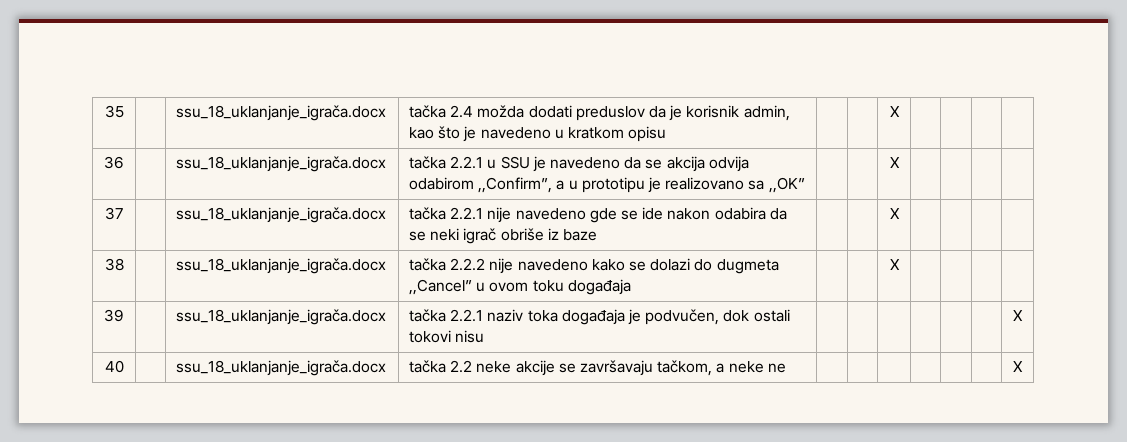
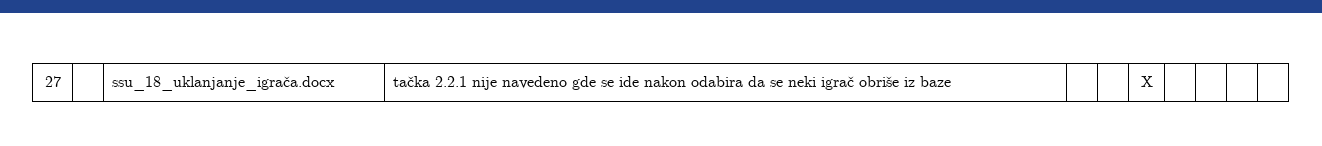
- 35 | | ssu_18_uklanjanje_igrača.docx | tačka 2.4 možda dodati preduslov da je korisnik admin, kao što je navedeno u kratkom opisu | | | X | | | |
- 36 | | ssu_18_uklanjanje_igrača.docx | tačka 2.2.1 u SSU je navedeno da se akcija odvija odabirom ,,Confirm”, a u prototipu je realizovano sa ,,OK” | | | X | | | |
- 37 | | ssu_18_uklanjanje_igrača.docx | tačka 2.2.1 nije navedeno gde se ide nakon odabira da se neki igrač obriše iz baze | | | X | | | |
+ 27 | | ssu_18_uklanjanje_igrača.docx | tačka 2.2.1 nije navedeno gde se ide nakon odabira da se neki igrač obriše iz baze | | | X | | | |
- 38 | | ssu_18_uklanjanje_igrača.docx | tačka 2.2.2 nije navedeno kako se dolazi do dugmeta ,,Cancel” u ovom toku događaja | | | X | | | |
- 39 | | ssu_18_uklanjanje_igrača.docx | tačka 2.2.1 naziv toka događaja je podvučen, dok ostali tokovi nisu | | | | | | | X
- 40 | | ssu_18_uklanjanje_igrača.docx | tačka 2.2 neke akcije se završavaju tačkom, a neke ne | | | | | | | X

